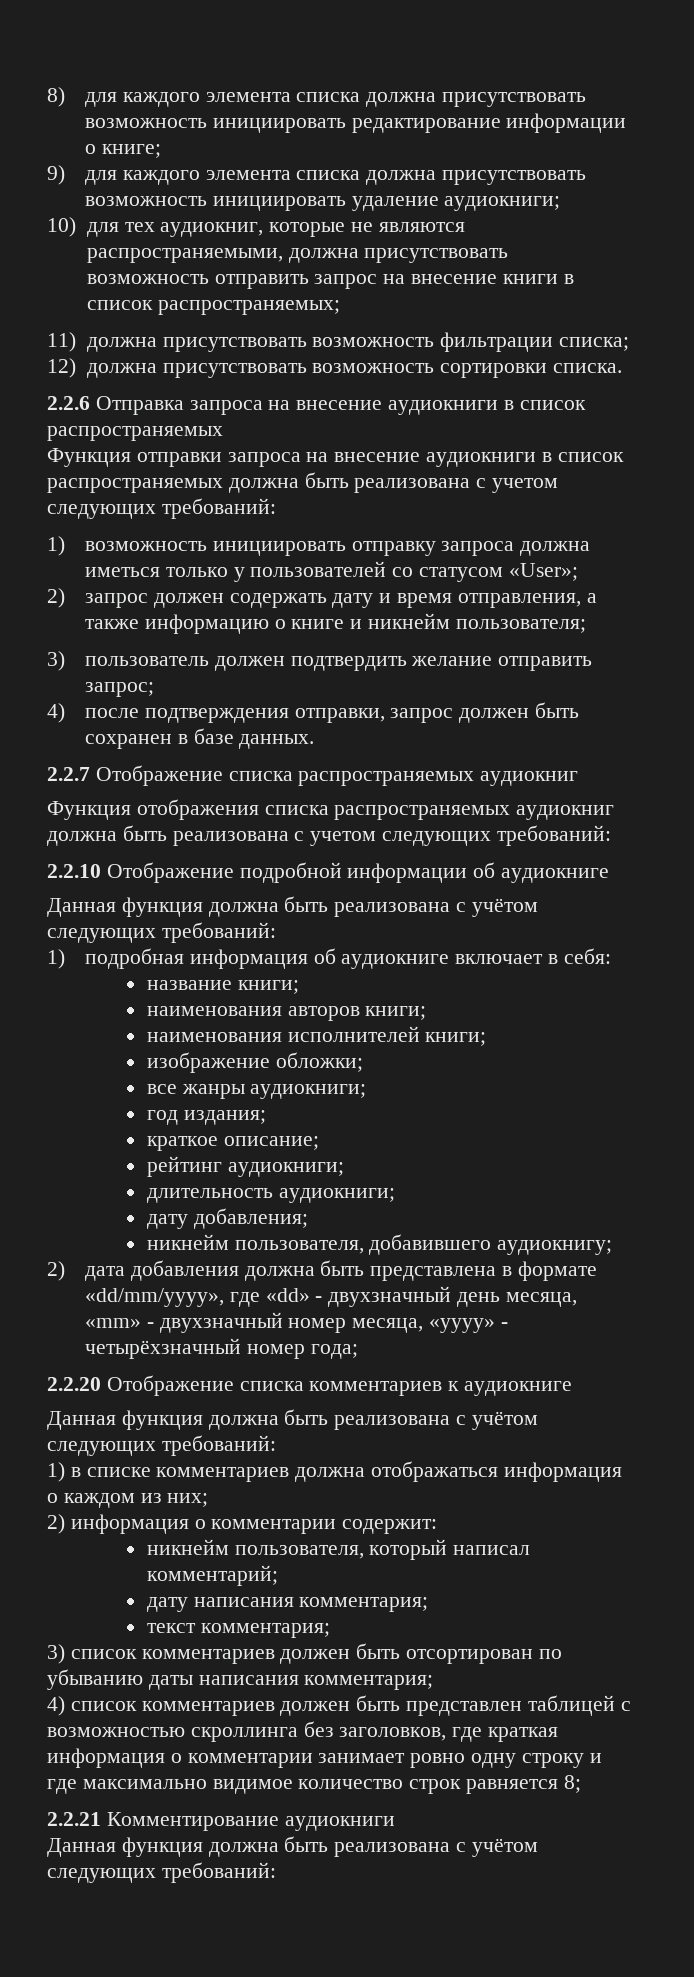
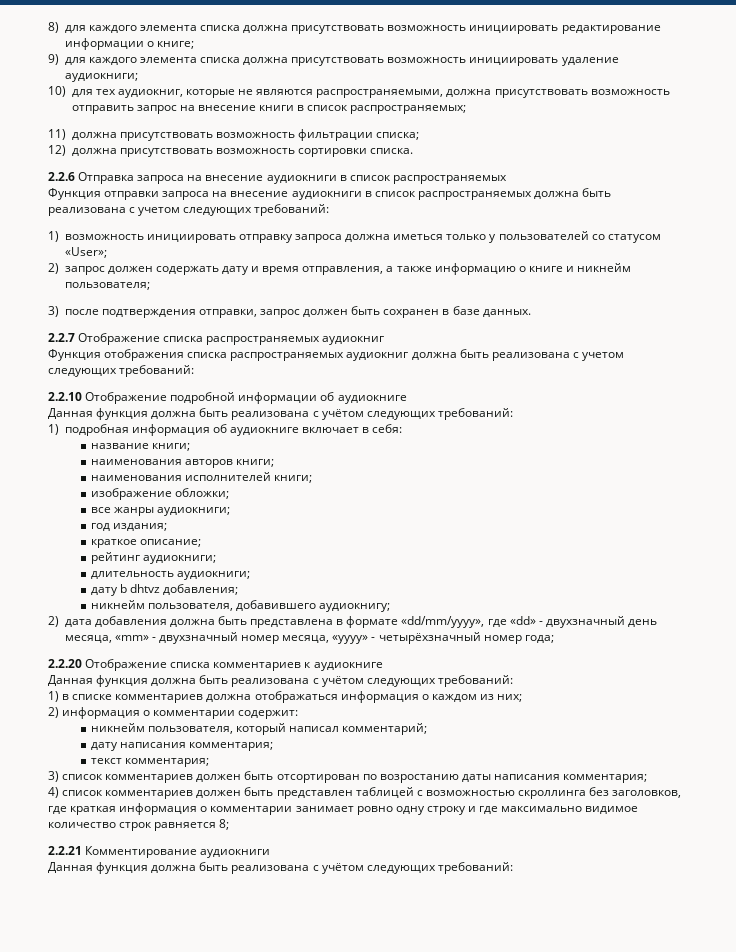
- 3) пользователь должен подтвердить желание отправить запрос;
- 4) после подтверждения отправки, запрос должен быть сохранен в базе данных.
+ 3) после подтверждения отправки, запрос должен быть сохранен в базе данных.
- дату добавления;
+ дату b dhtvz добавления;
- 3) список комментариев должен быть отсортирован по убыванию даты написания комментария;
+ 3) список комментариев должен быть отсортирован по возростанию даты написания комментария;

